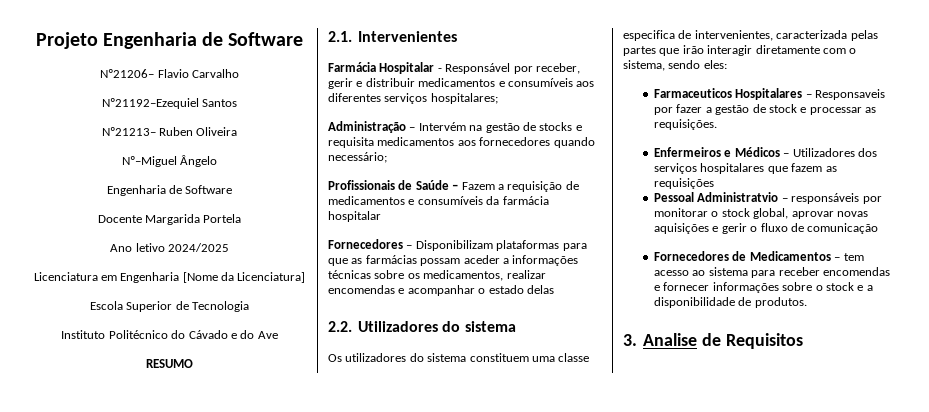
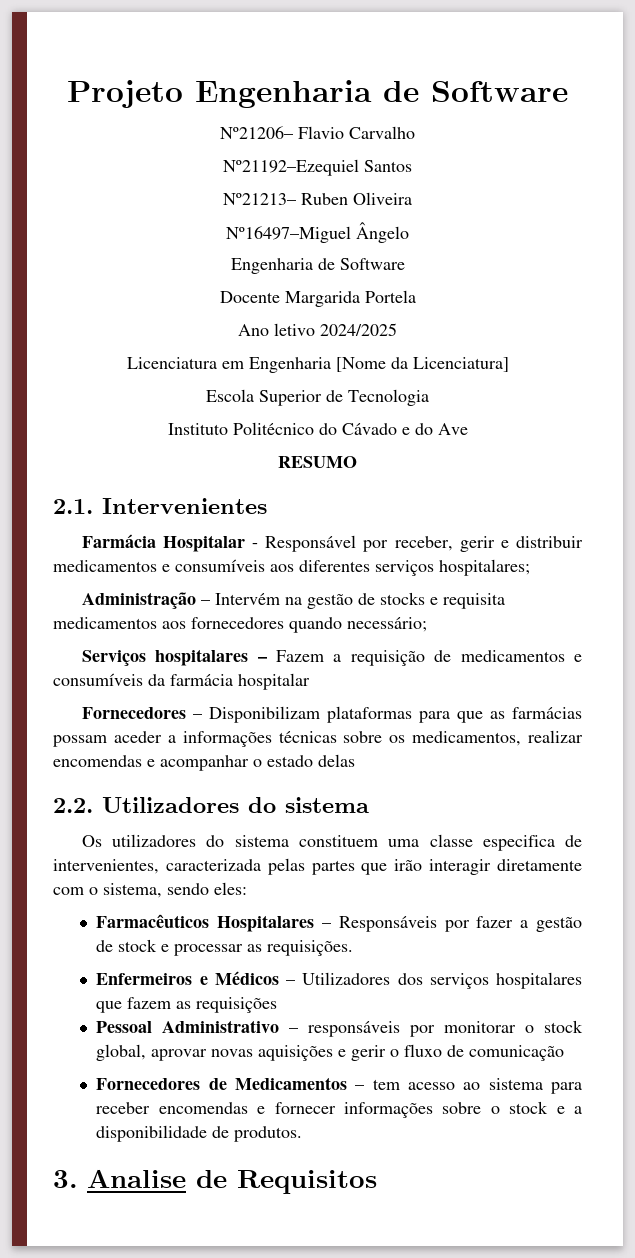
- Nº–Miguel Ângelo
+ Nº16497–Miguel Ângelo
- Profissionais de Saúde – Fazem a requisição de medicamentos e consumíveis da farmácia hospitalar
+ Serviços hospitalares – Fazem a requisição de medicamentos e consumíveis da farmácia hospitalar
- Farmaceuticos Hospitalares – Responsaveis por fazer a gestão de stock e processar as requisições.
+ Farmacêuticos Hospitalares – Responsáveis por fazer a gestão de stock e processar as requisições.
- Pessoal Administratvio – responsáveis por monitorar o stock global, aprovar novas aquisições e gerir o fluxo de comunicação
+ Pessoal Administrativo – responsáveis por monitorar o stock global, aprovar novas aquisições e gerir o fluxo de comunicação

